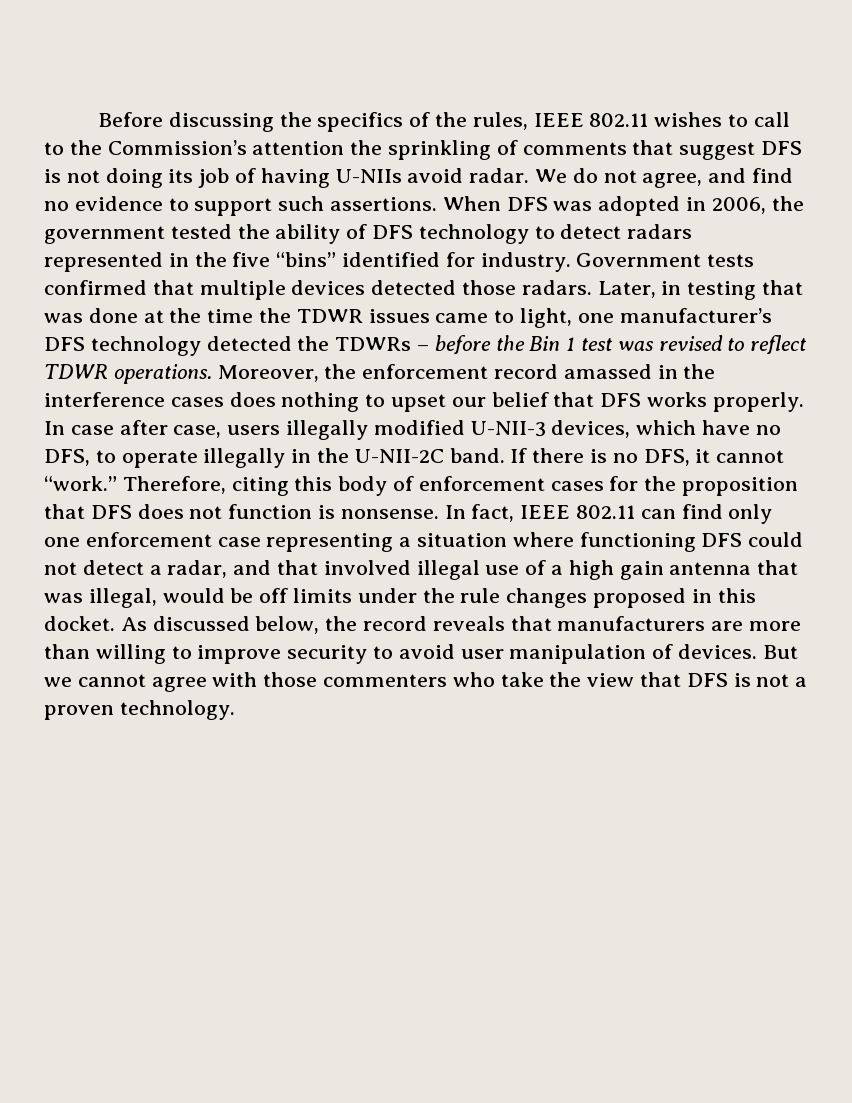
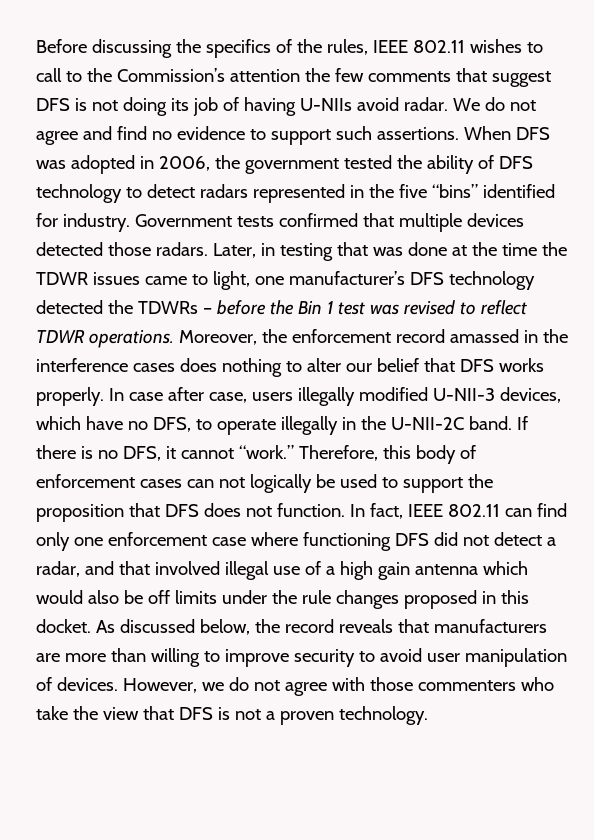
- Before discussing the specifics of the rules, IEEE 802.11 wishes to call to the Commission’s attention the sprinkling of comments that suggest DFS is not doing its job of having U-NIIs avoid radar.
+ Before discussing the specifics of the rules, IEEE 802.11 wishes to call to the Commission’s attention the few comments that suggest DFS is not doing its job of having U-NIIs avoid radar.
- We do not agree, and find no evidence to support such assertions.
+ We do not agree and find no evidence to support such assertions.
- Moreover, the enforcement record amassed in the interference cases does nothing to upset our belief that DFS works properly.
+ Moreover, the enforcement record amassed in the interference cases does nothing to alter our belief that DFS works properly.
- Therefore, citing this body of enforcement cases for the proposition that DFS does not function is nonsense.
+ Therefore, this body of enforcement cases can not logically be used to support the proposition that DFS does not function.
- In fact, IEEE 802.11 can find only one enforcement case representing a situation where functioning DFS could not detect a radar, and that involved illegal use of a high gain antenna that was illegal, would be off limits under the rule changes proposed in this docket.
+ In fact, IEEE 802.11 can find only one enforcement case where functioning DFS did not detect a radar, and that involved illegal use of a high gain antenna which would also be off limits under the rule changes proposed in this docket.
- But we cannot agree with those commenters who take the view that DFS is not a proven technology.
+ However, we do not agree with those commenters who take the view that DFS is not a proven technology.

